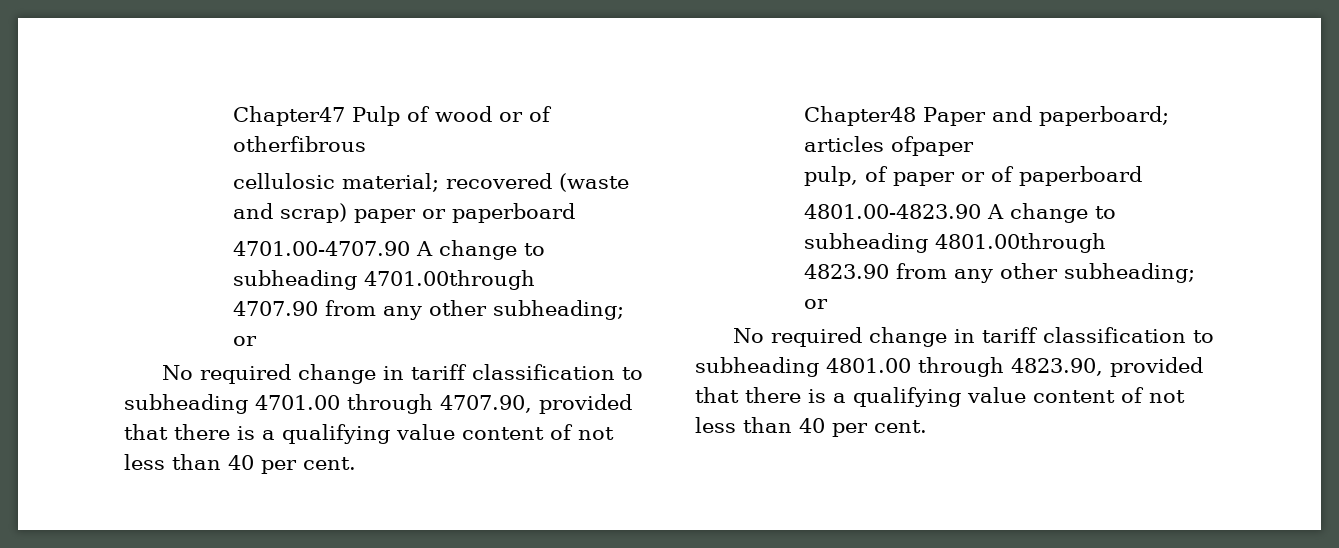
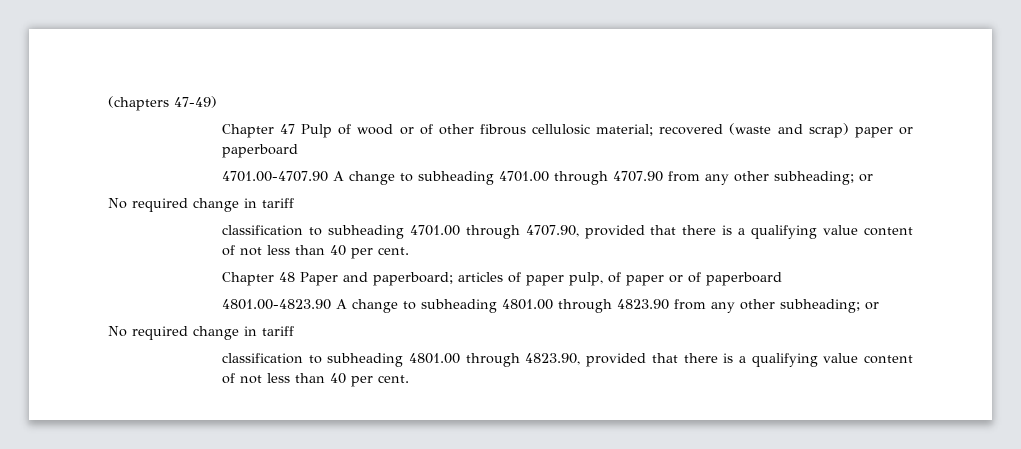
- Chapter47 Pulp of wood or of otherfibrous
- cellulosic material; recovered (waste and scrap) paper or paperboard
+ (chapters 47-49)
+ Chapter 47 Pulp of wood or of other fibrous cellulosic material; recovered (waste and scrap) paper or paperboard
- 4701.00-4707.90 A change to subheading 4701.00through
- 4707.90 from any other subheading; or
- No required change in tariff classification to subheading 4701.00 through 4707.90, provided that there is a qualifying value content of not less than 40 per cent.
+ 4701.00-4707.90 A change to subheading 4701.00 through 4707.90 from any other subheading; or
+ No required change in tariff
+ classification to subheading 4701.00 through 4707.90, provided that there is a qualifying value content of not less than 40 per cent.
- Chapter48 Paper and paperboard; articles ofpaper
- pulp, of paper or of paperboard
+ Chapter 48 Paper and paperboard; articles of paper pulp, of paper or of paperboard
- 4801.00-4823.90 A change to subheading 4801.00through
- 4823.90 from any other subheading; or
- No required change in tariff classification to subheading 4801.00 through 4823.90, provided that there is a qualifying value content of not less than 40 per cent.
+ 4801.00-4823.90 A change to subheading 4801.00 through 4823.90 from any other subheading; or
+ No required change in tariff
+ classification to subheading 4801.00 through 4823.90, provided that there is a qualifying value content of not less than 40 per cent.

